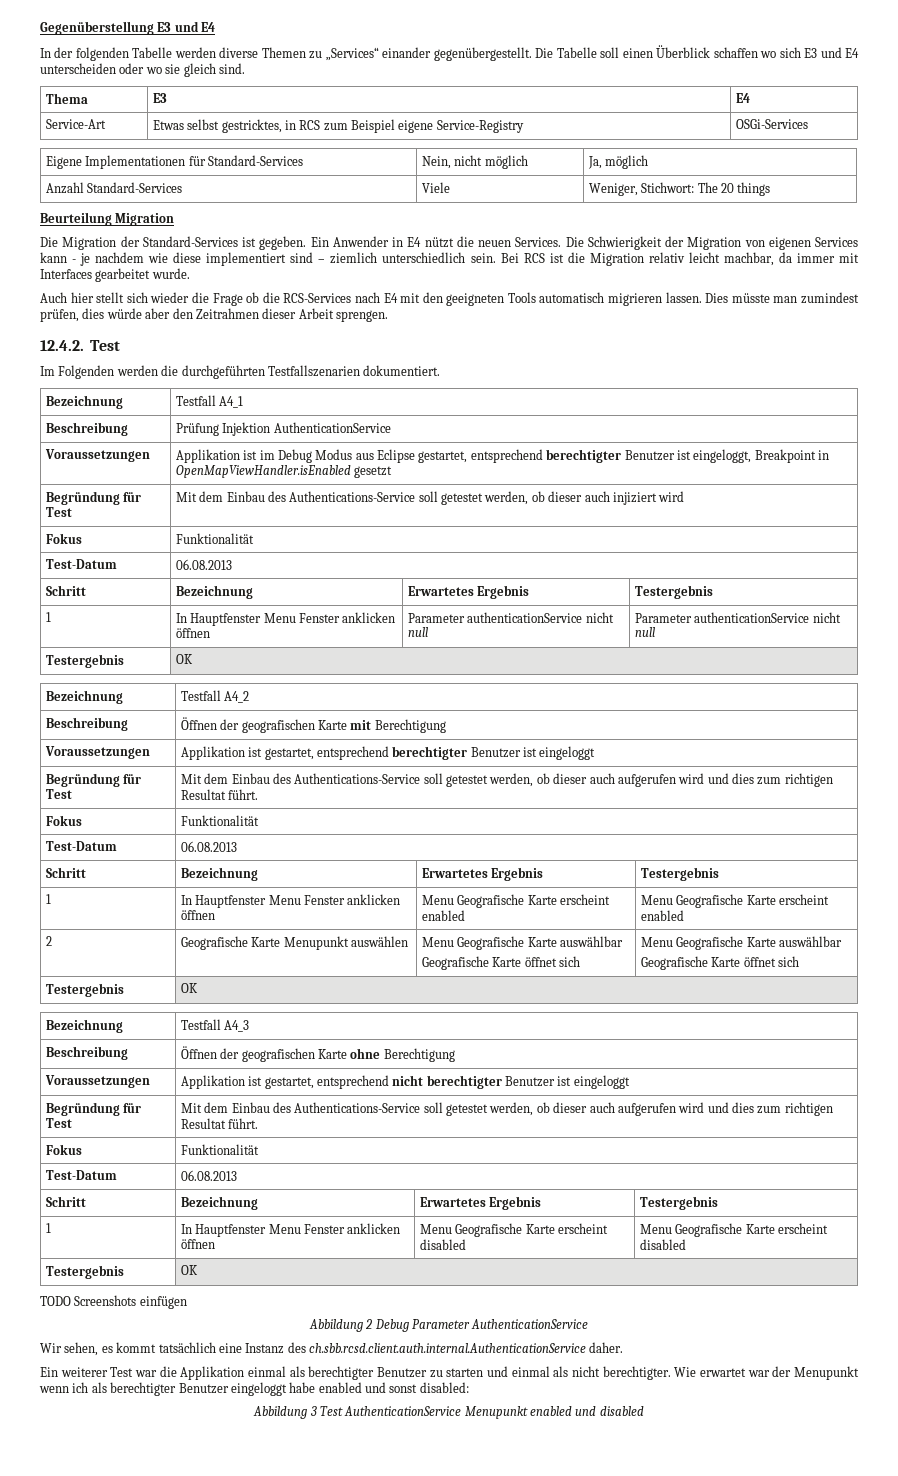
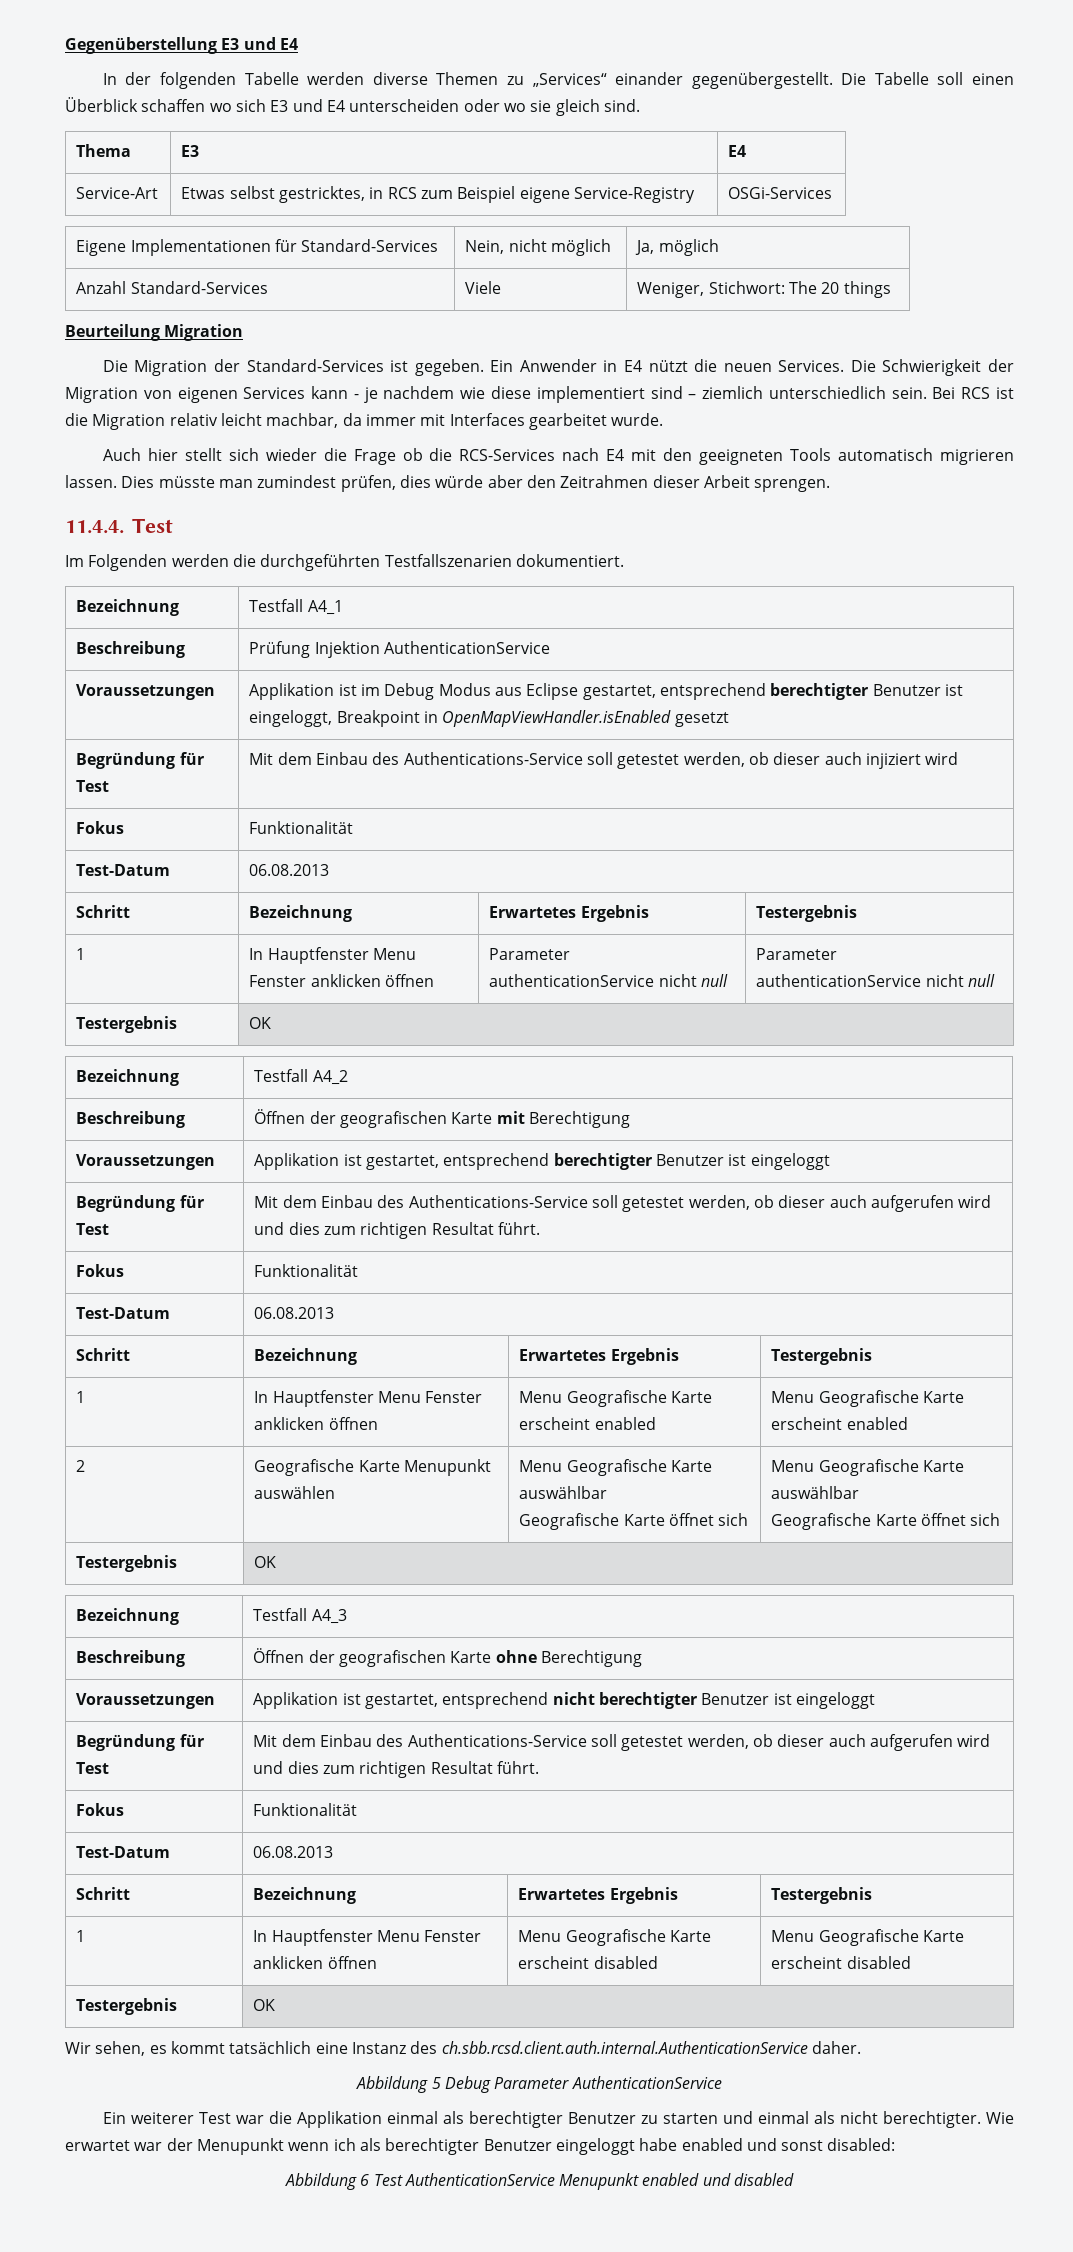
- 12.4.2. Test
+ 11.4.4. Test
- TODO Screenshots einfügen
- Abbildung 2 Debug Parameter AuthenticationService
+ Abbildung 5 Debug Parameter AuthenticationService
- Abbildung 3 Test AuthenticationService Menupunkt enabled und disabled
+ Abbildung 6 Test AuthenticationService Menupunkt enabled und disabled

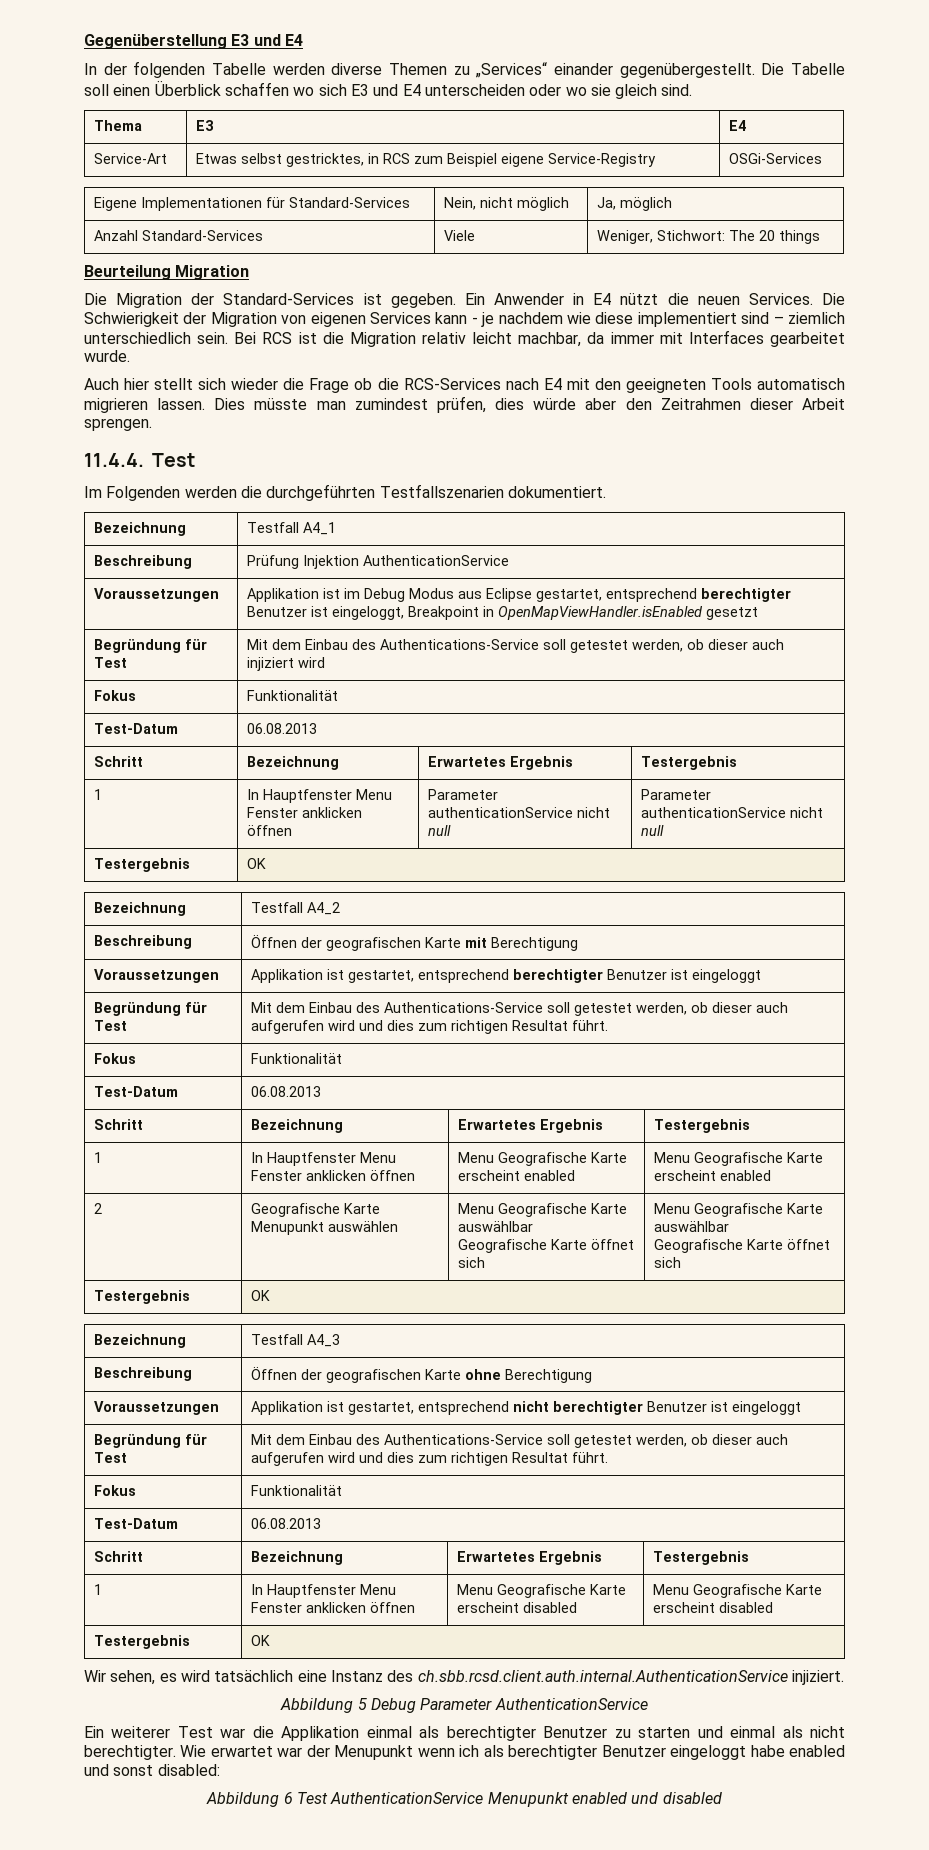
- Wir sehen, es kommt tatsächlich eine Instanz des ch.sbb.rcsd.client.auth.internal.AuthenticationService daher.
+ Wir sehen, es wird tatsächlich eine Instanz des ch.sbb.rcsd.client.auth.internal.AuthenticationService injiziert.

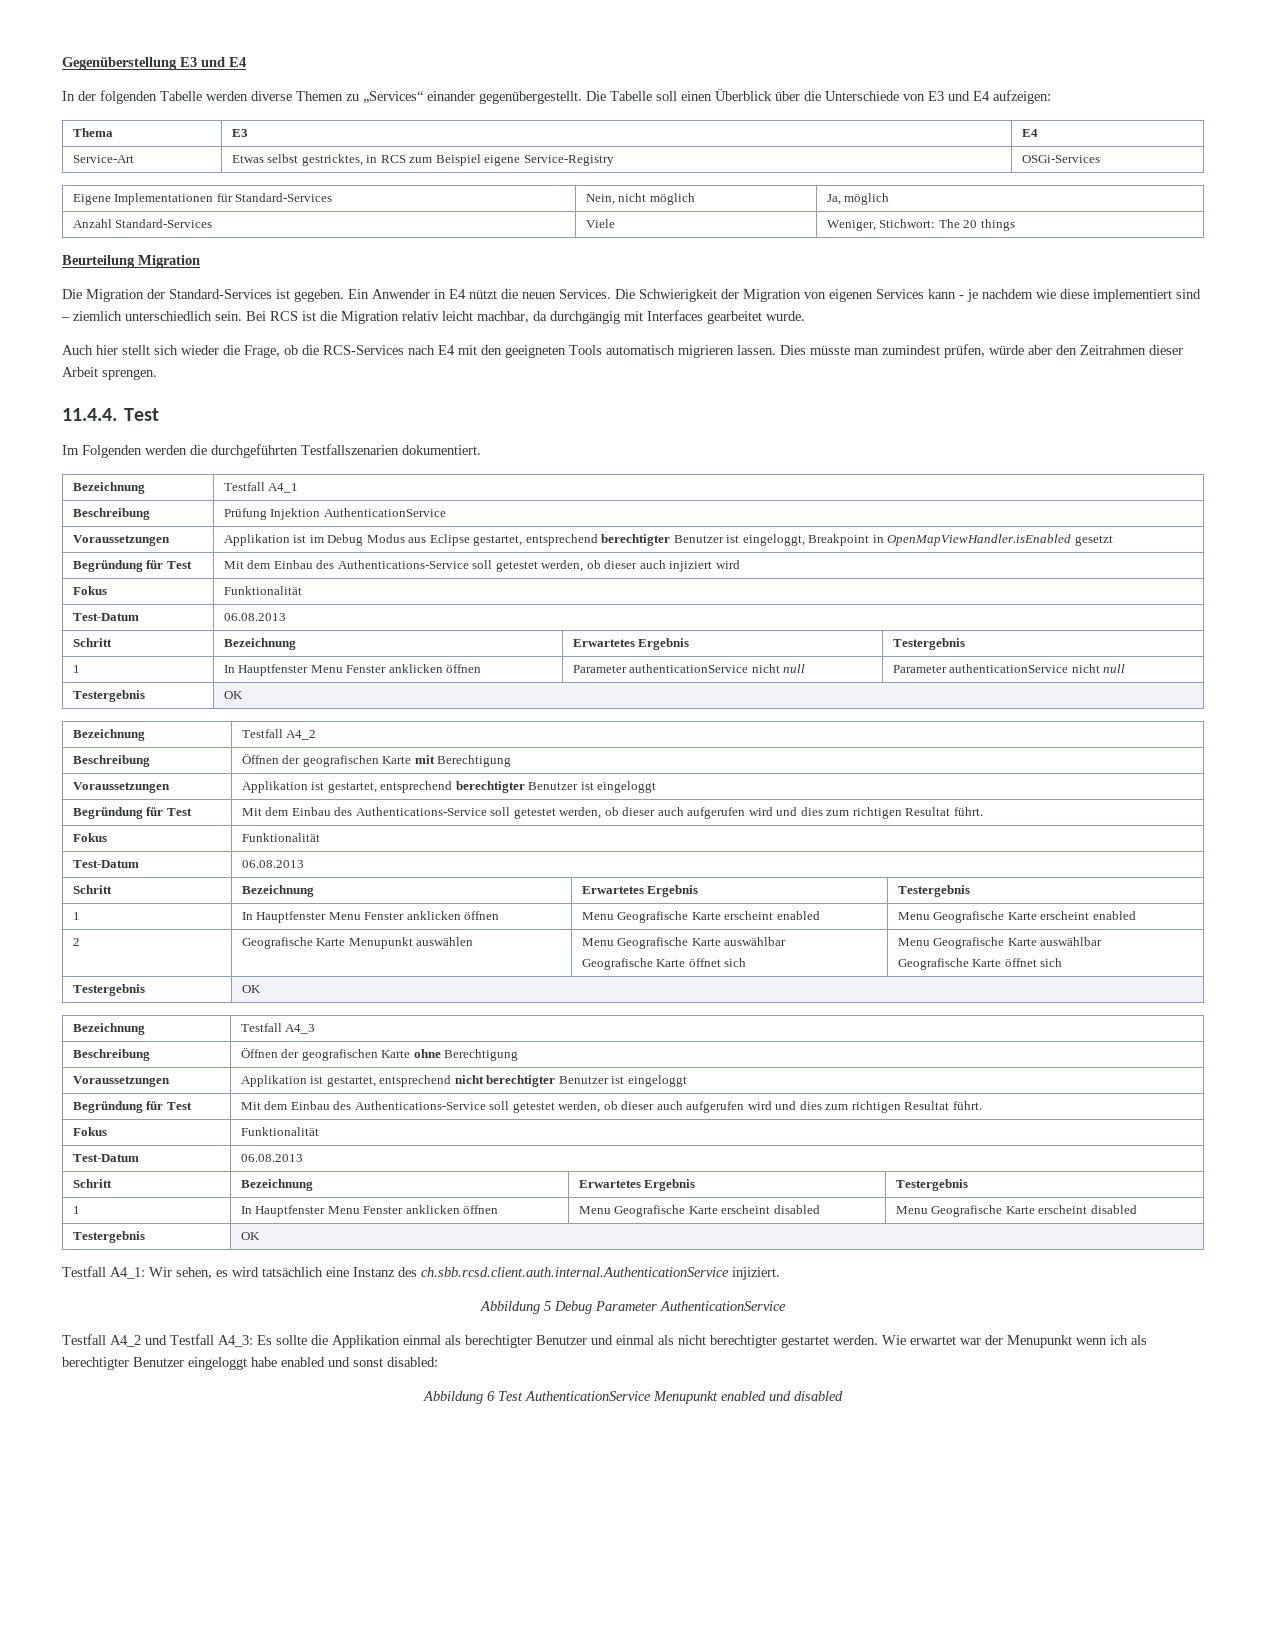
- Die Tabelle soll einen Überblick schaffen wo sich E3 und E4 unterscheiden oder wo sie gleich sind.
+ Die Tabelle soll einen Überblick über die Unterschiede von E3 und E4 aufzeigen:
- Bei RCS ist die Migration relativ leicht machbar, da immer mit Interfaces gearbeitet wurde.
+ Bei RCS ist die Migration relativ leicht machbar, da durchgängig mit Interfaces gearbeitet wurde.
- Auch hier stellt sich wieder die Frage ob die RCS-Services nach E4 mit den geeigneten Tools automatisch migrieren lassen.
+ Auch hier stellt sich wieder die Frage, ob die RCS-Services nach E4 mit den geeigneten Tools automatisch migrieren lassen.
- Dies müsste man zumindest prüfen, dies würde aber den Zeitrahmen dieser Arbeit sprengen.
+ Dies müsste man zumindest prüfen, würde aber den Zeitrahmen dieser Arbeit sprengen.
- Wir sehen, es wird tatsächlich eine Instanz des ch.sbb.rcsd.client.auth.internal.AuthenticationService injiziert.
+ Testfall A4_1: Wir sehen, es wird tatsächlich eine Instanz des ch.sbb.rcsd.client.auth.internal.AuthenticationService injiziert.
- Ein weiterer Test war die Applikation einmal als berechtigter Benutzer zu starten und einmal als nicht berechtigter.
+ Testfall A4_2 und Testfall A4_3: Es sollte die Applikation einmal als berechtigter Benutzer und einmal als nicht berechtigter gestartet werden.

